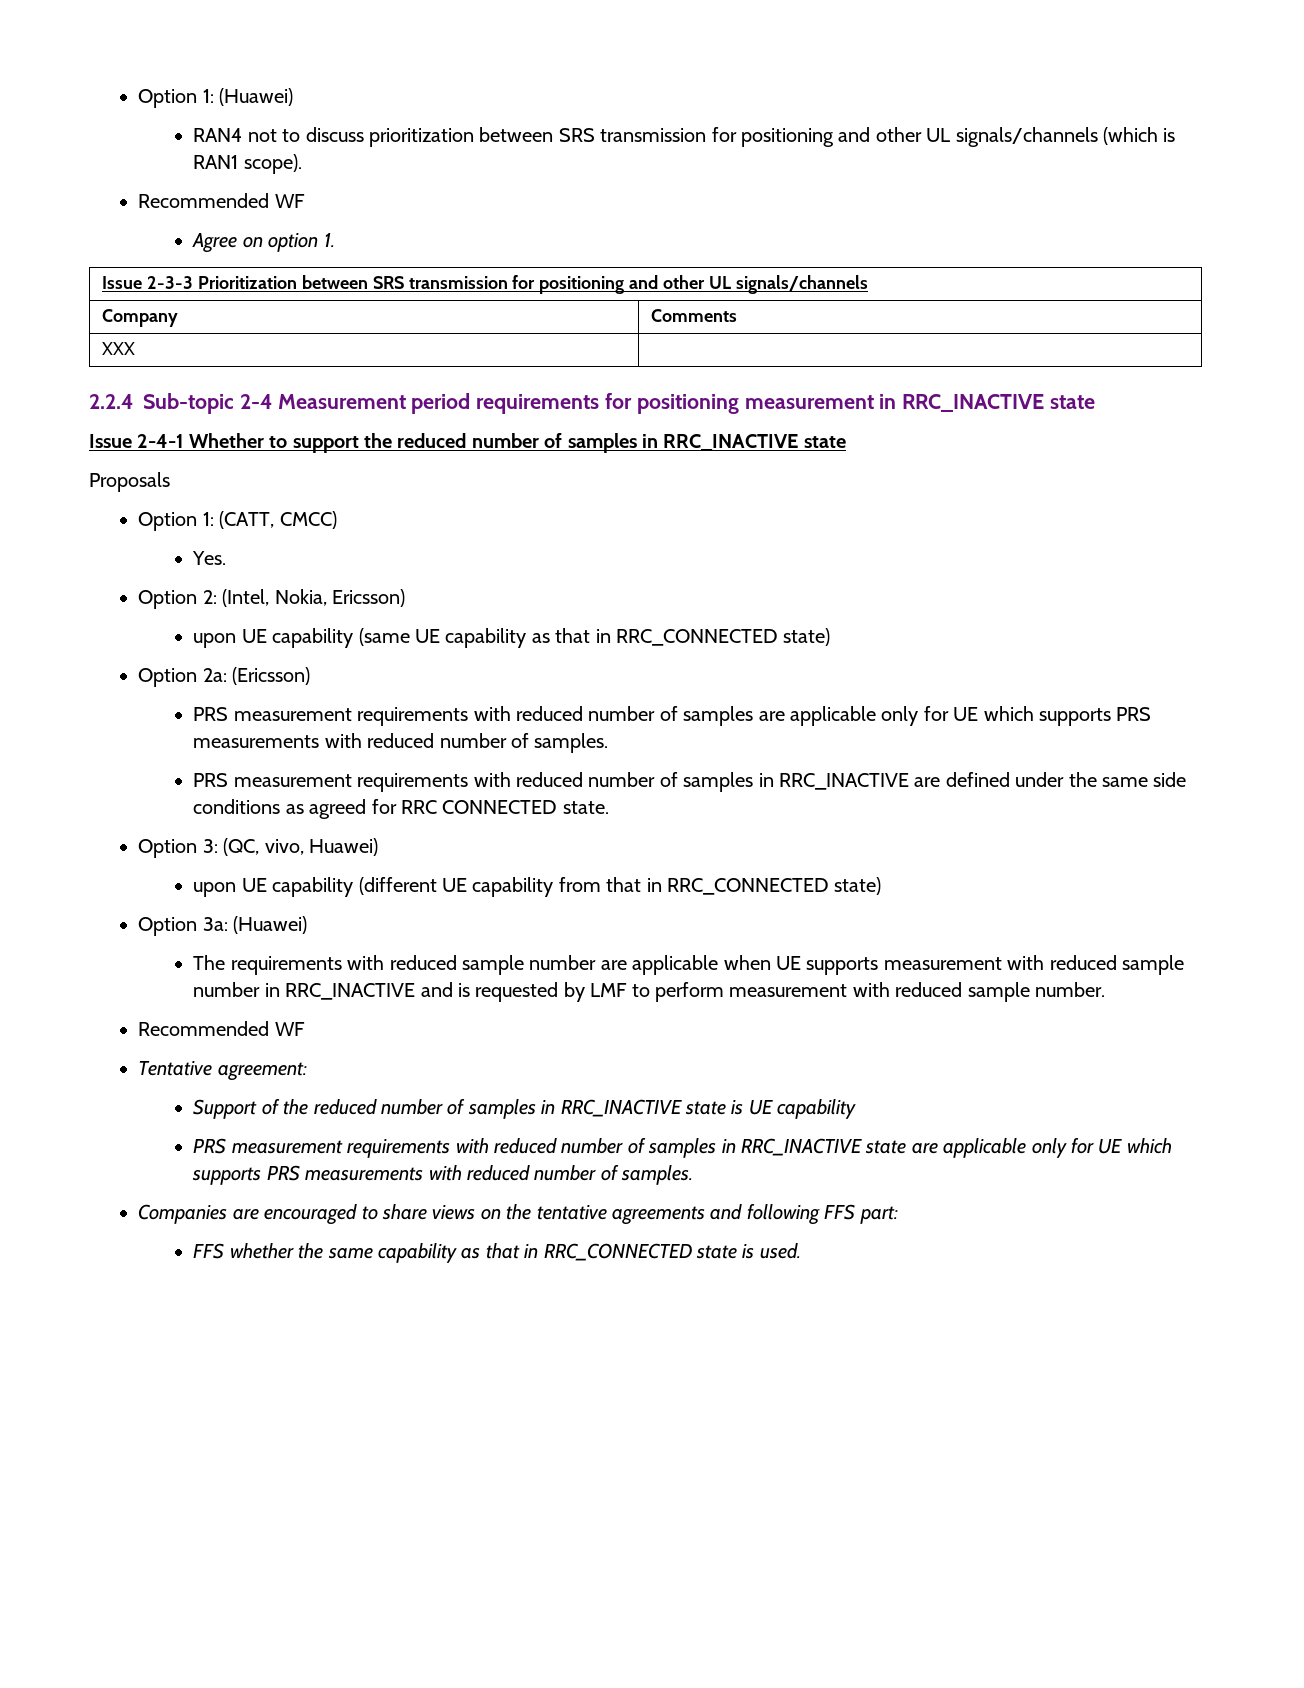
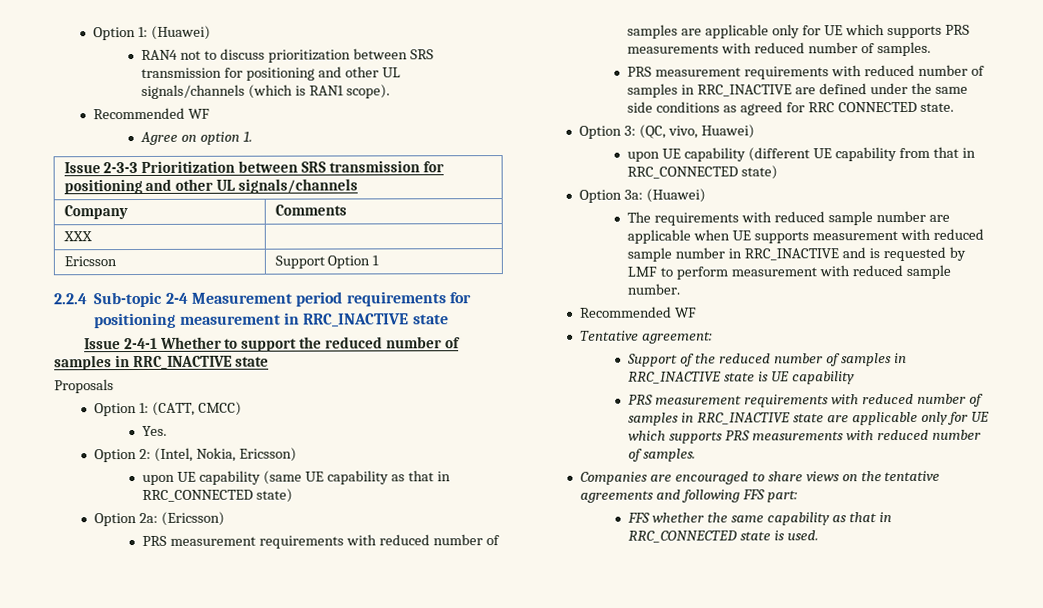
+ Ericsson | Support Option 1

